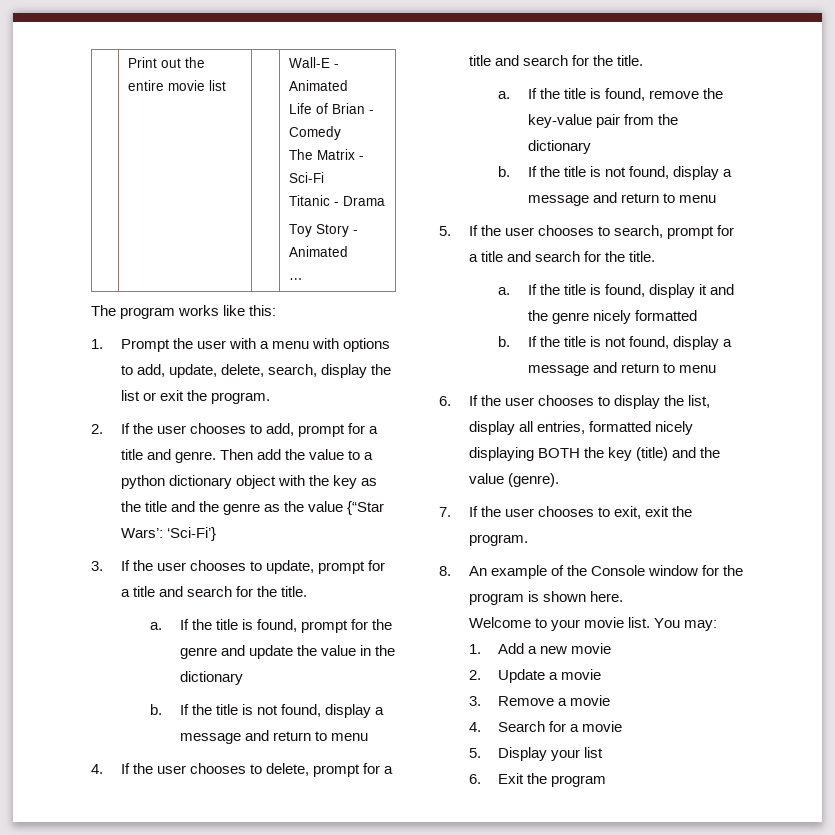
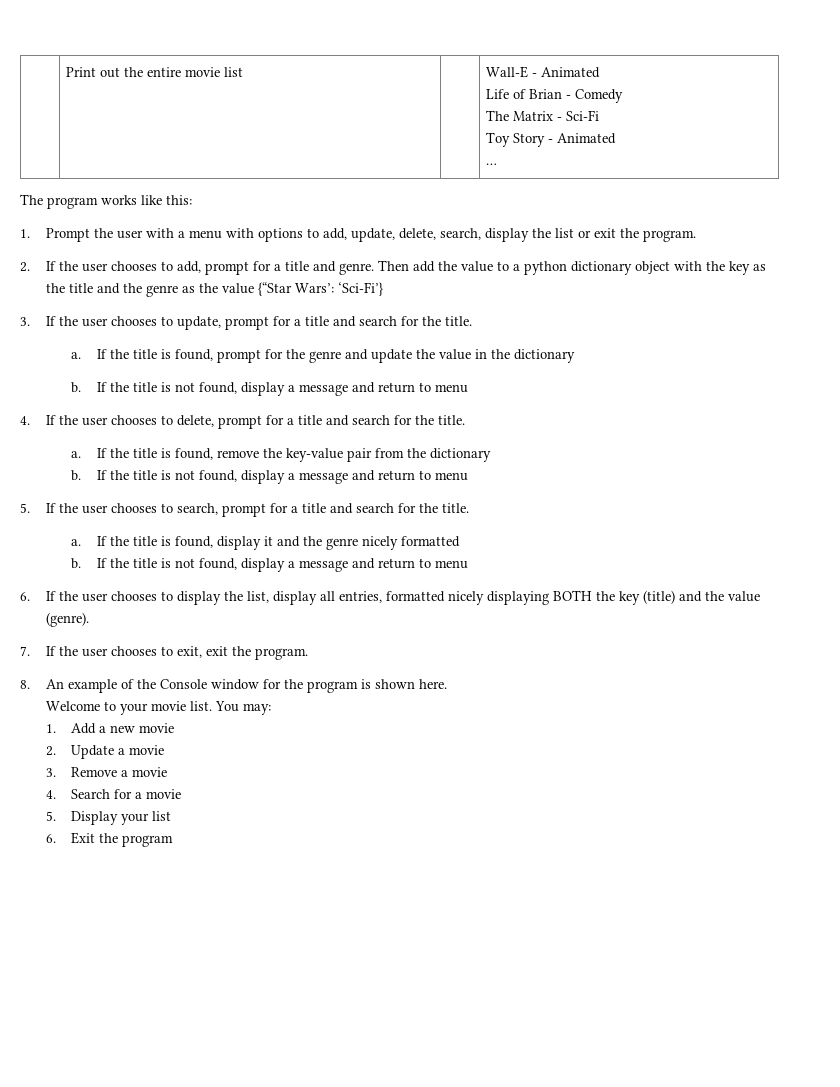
  | Print out the entire movie list | | Wall-E - Animated
  Life of Brian - Comedy
  The Matrix - Sci-Fi
- Titanic - Drama

